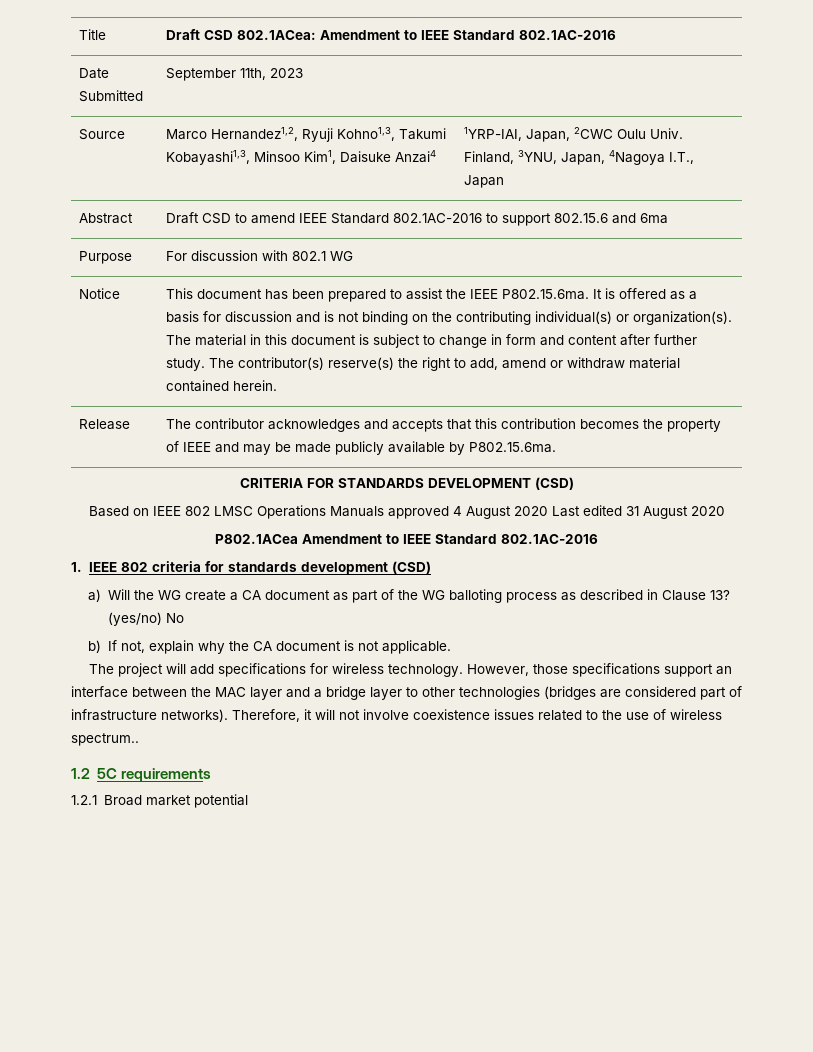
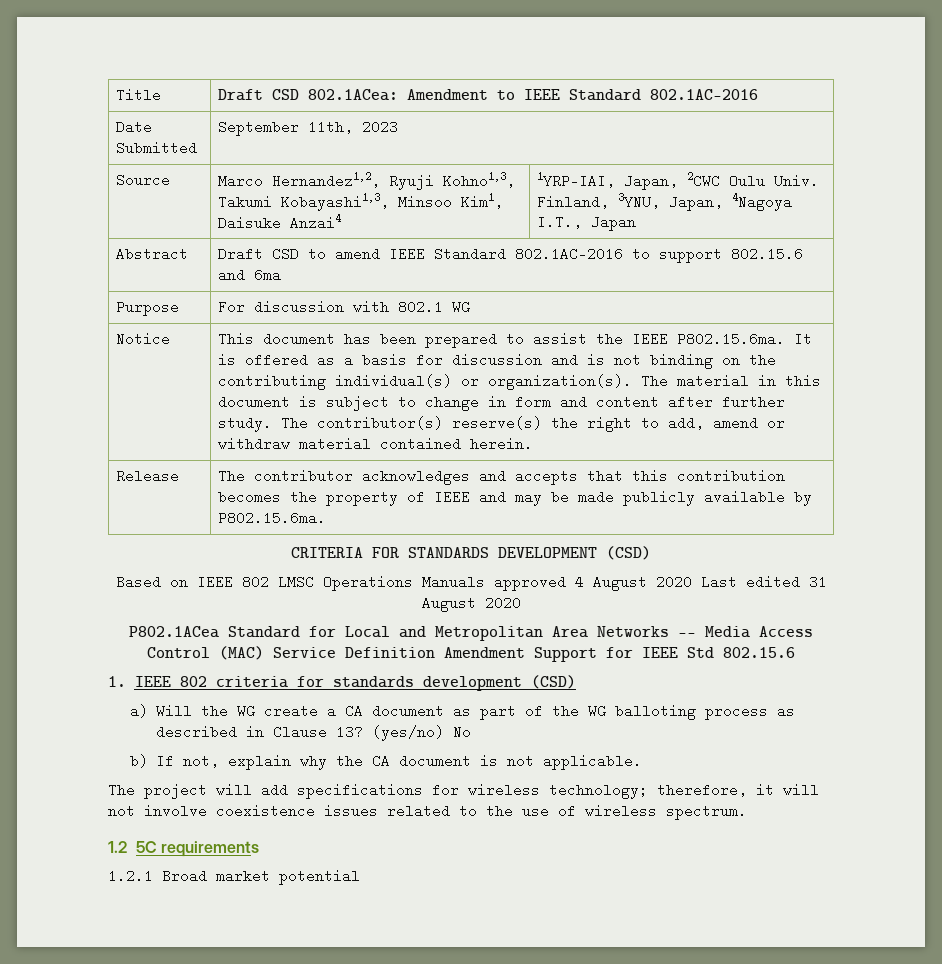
- P802.1ACea Amendment to IEEE Standard 802.1AC-2016
+ P802.1ACea Standard for Local and Metropolitan Area Networks -- Media Access Control (MAC) Service Definition Amendment Support for IEEE Std 802.15.6
- The project will add specifications for wireless technology. However, those specifications support an interface between the MAC layer and a bridge layer to other technologies (bridges are considered part of infrastructure networks). Therefore, it will not involve coexistence issues related to the use of wireless spectrum..
+ The project will add specifications for wireless technology; therefore, it will not involve coexistence issues related to the use of wireless spectrum.

